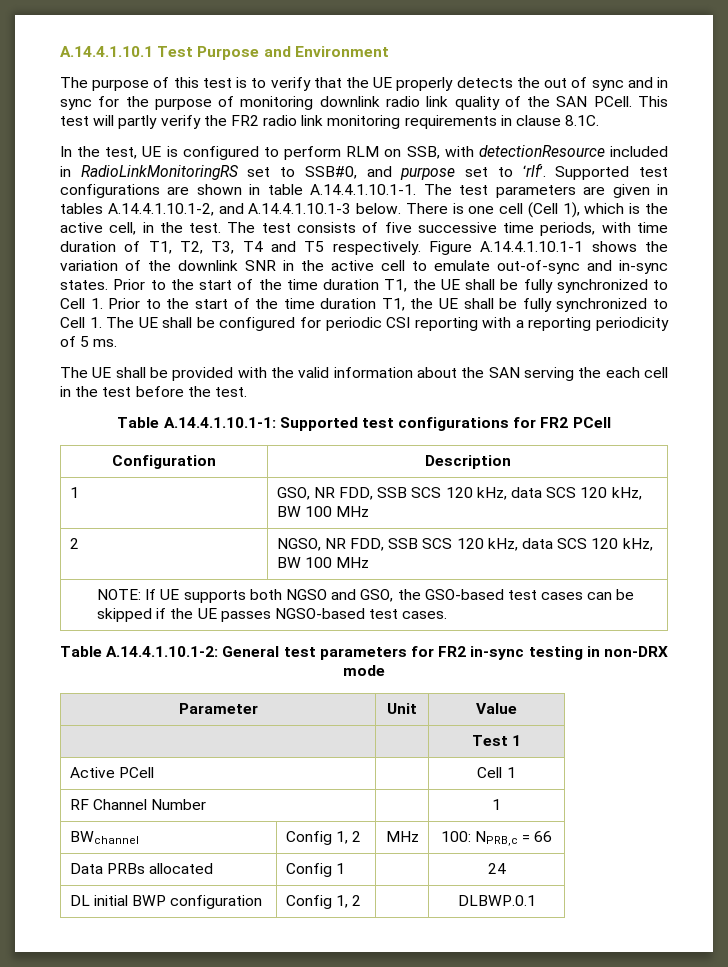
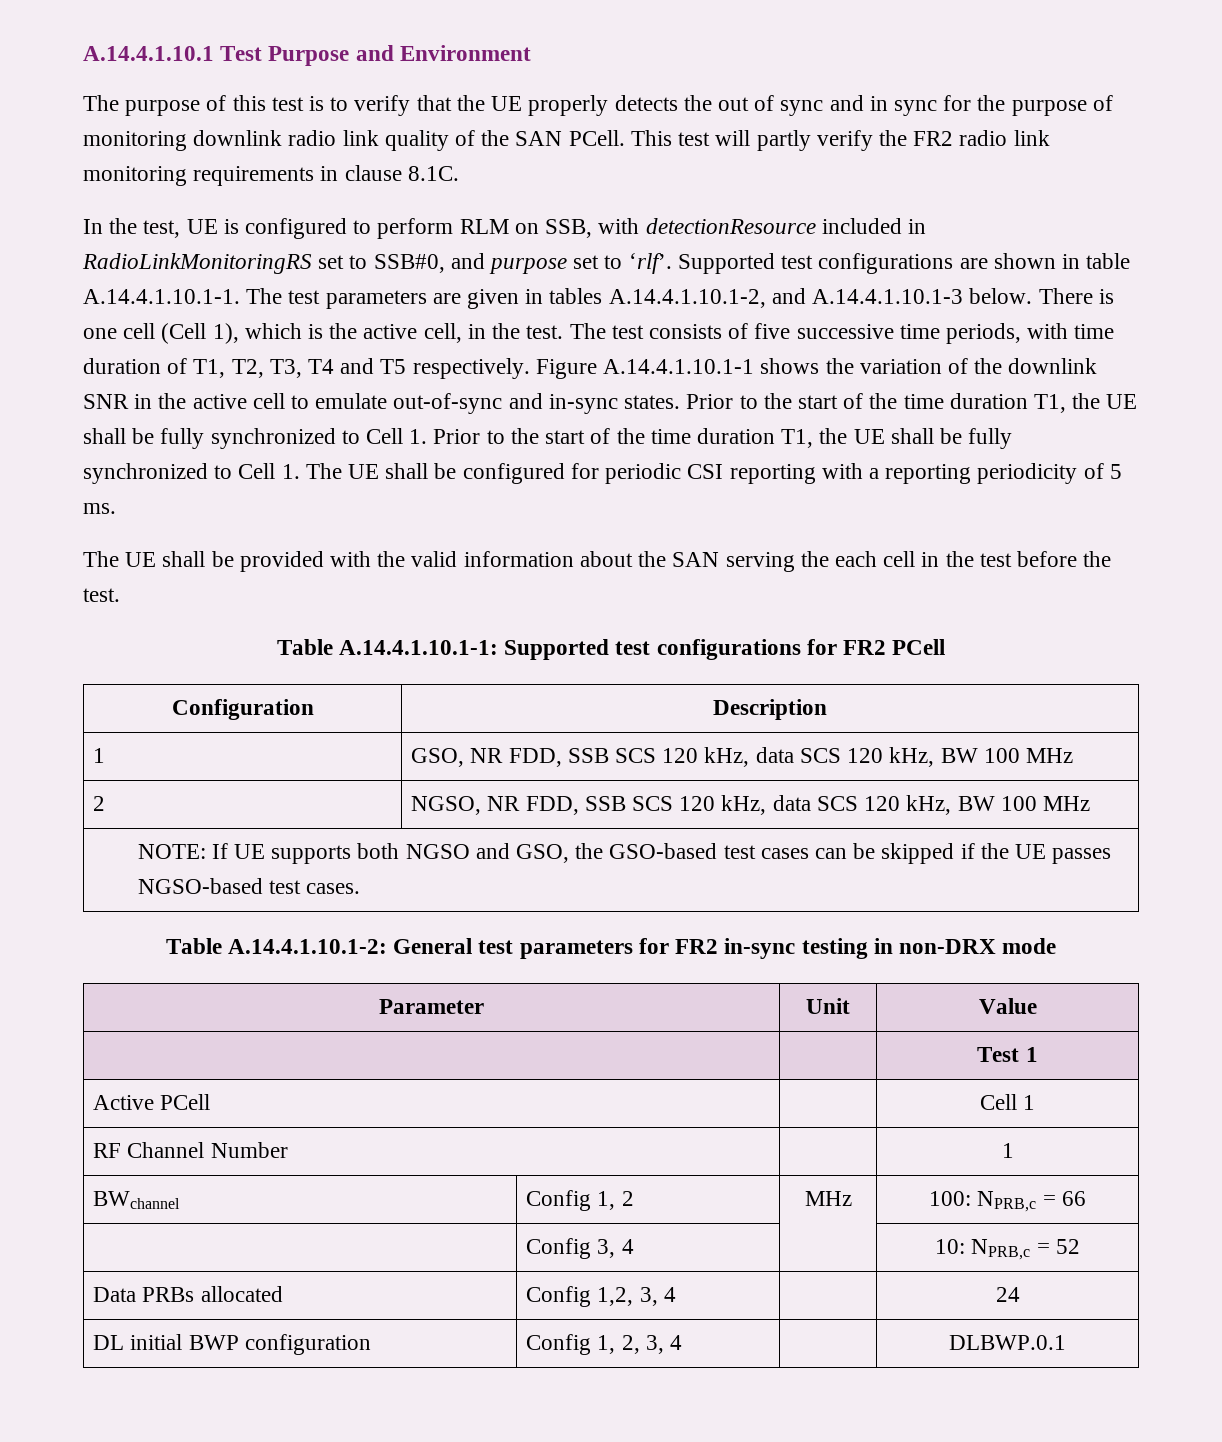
+ | Config 3, 4 | | 10: NPRB,c = 52
- Data PRBs allocated | Config 1 | | 24
+ Data PRBs allocated | Config 1,2, 3, 4 | | 24
- DL initial BWP configuration | Config 1, 2 | | DLBWP.0.1
+ DL initial BWP configuration | Config 1, 2, 3, 4 | | DLBWP.0.1

